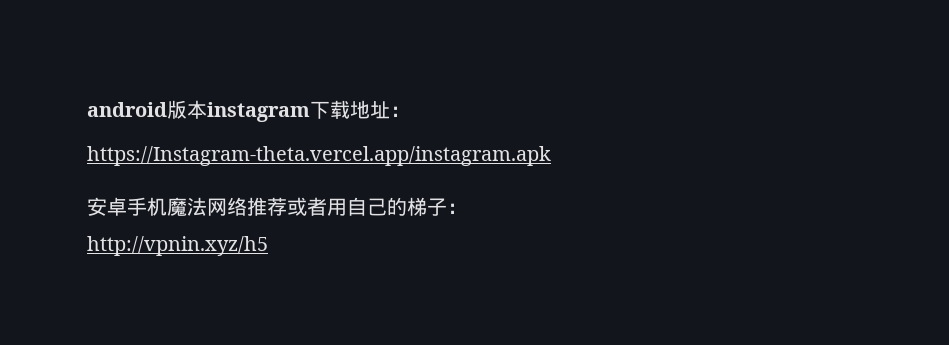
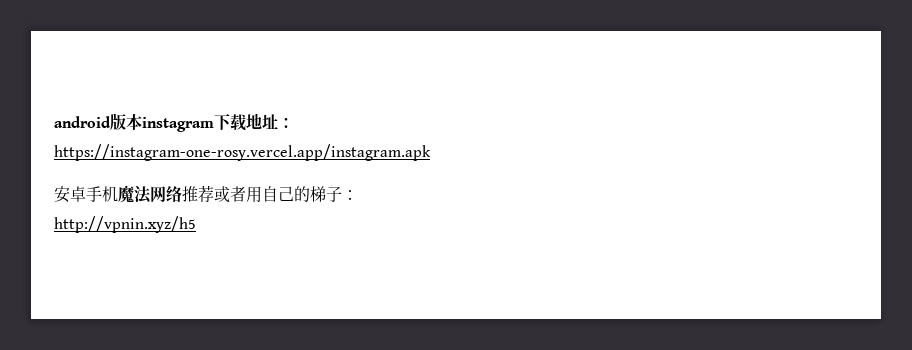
- https://Instagram-theta.vercel.app/instagram.apk
+ https://instagram-one-rosy.vercel.app/instagram.apk

